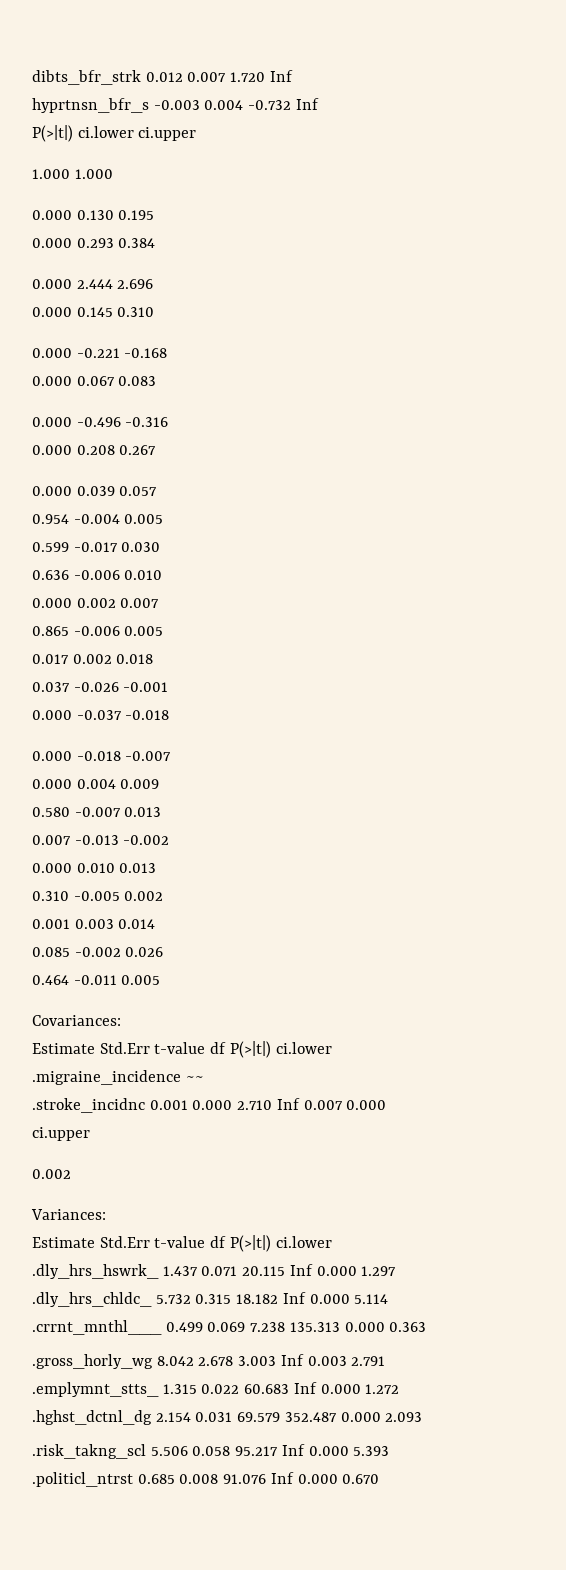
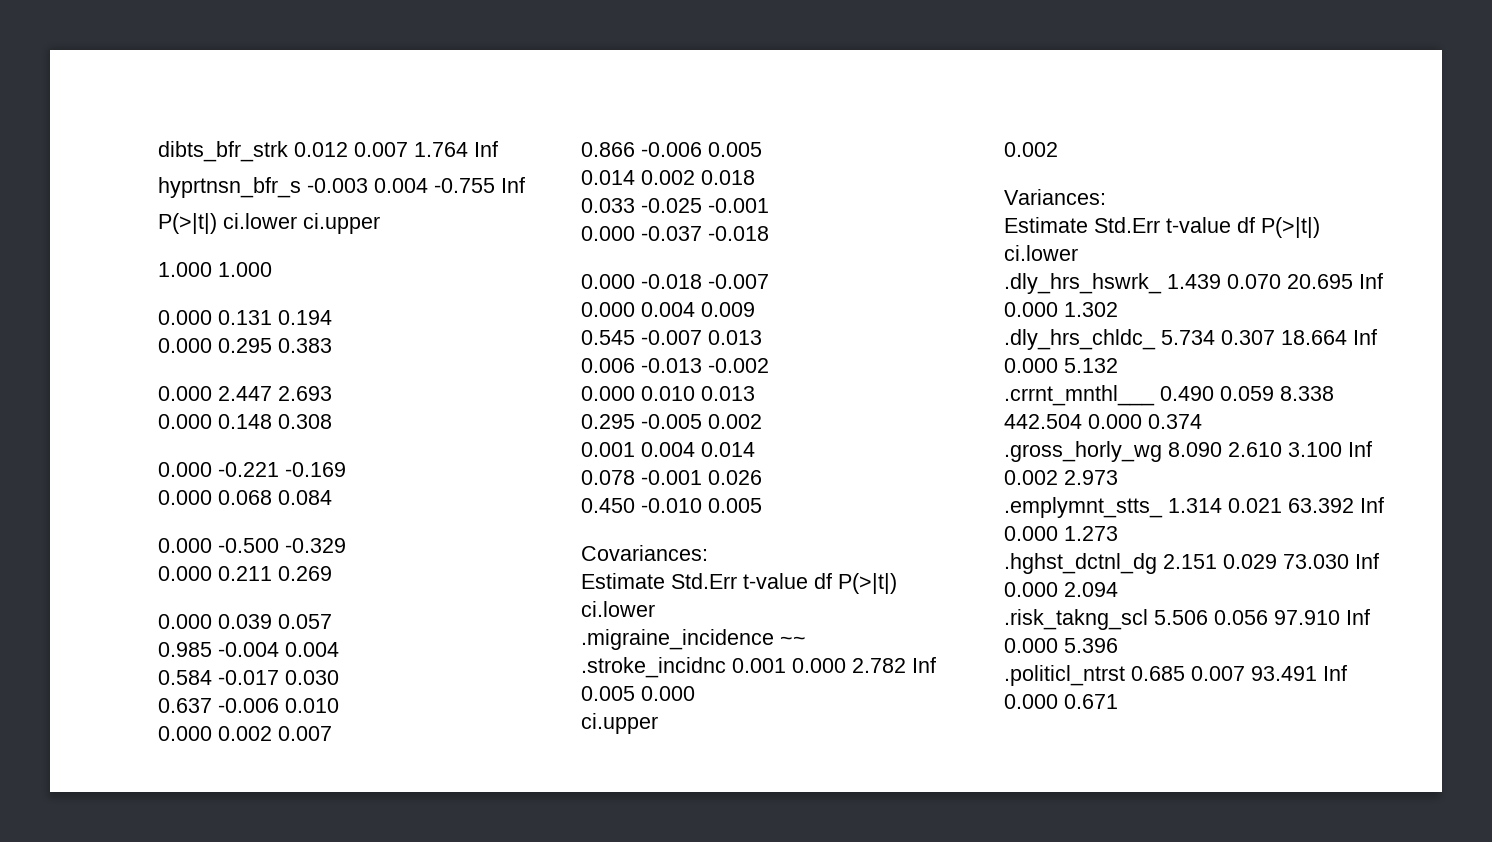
- dibts_bfr_strk 0.012 0.007 1.720 Inf
+ dibts_bfr_strk 0.012 0.007 1.764 Inf
- hyprtnsn_bfr_s -0.003 0.004 -0.732 Inf
+ hyprtnsn_bfr_s -0.003 0.004 -0.755 Inf
- 0.000 0.130 0.195
- 0.000 0.293 0.384
- 0.000 2.444 2.696
- 0.000 0.145 0.310
+ 0.000 0.131 0.194
+ 0.000 0.295 0.383
+ 0.000 2.447 2.693
+ 0.000 0.148 0.308
- 0.000 -0.221 -0.168
- 0.000 0.067 0.083
- 0.000 -0.496 -0.316
- 0.000 0.208 0.267
+ 0.000 -0.221 -0.169
+ 0.000 0.068 0.084
+ 0.000 -0.500 -0.329
+ 0.000 0.211 0.269
- 0.954 -0.004 0.005
- 0.599 -0.017 0.030
+ 0.985 -0.004 0.004
+ 0.584 -0.017 0.030
- 0.636 -0.006 0.010
+ 0.637 -0.006 0.010
- 0.865 -0.006 0.005
+ 0.866 -0.006 0.005
- 0.017 0.002 0.018
+ 0.014 0.002 0.018
- 0.037 -0.026 -0.001
+ 0.033 -0.025 -0.001
- 0.580 -0.007 0.013
+ 0.545 -0.007 0.013
- 0.007 -0.013 -0.002
+ 0.006 -0.013 -0.002
- 0.310 -0.005 0.002
+ 0.295 -0.005 0.002
- 0.001 0.003 0.014
+ 0.001 0.004 0.014
- 0.085 -0.002 0.026
+ 0.078 -0.001 0.026
- 0.464 -0.011 0.005
+ 0.450 -0.010 0.005
- .stroke_incidnc 0.001 0.000 2.710 Inf 0.007 0.000
+ .stroke_incidnc 0.001 0.000 2.782 Inf 0.005 0.000
- .dly_hrs_hswrk_ 1.437 0.071 20.115 Inf 0.000 1.297
+ .dly_hrs_hswrk_ 1.439 0.070 20.695 Inf 0.000 1.302
- .dly_hrs_chldc_ 5.732 0.315 18.182 Inf 0.000 5.114
+ .dly_hrs_chldc_ 5.734 0.307 18.664 Inf 0.000 5.132
- .crrnt_mnthl___ 0.499 0.069 7.238 135.313 0.000 0.363
- .gross_horly_wg 8.042 2.678 3.003 Inf 0.003 2.791
- .emplymnt_stts_ 1.315 0.022 60.683 Inf 0.000 1.272
+ .crrnt_mnthl___ 0.490 0.059 8.338 442.504 0.000 0.374
+ .gross_horly_wg 8.090 2.610 3.100 Inf 0.002 2.973
+ .emplymnt_stts_ 1.314 0.021 63.392 Inf 0.000 1.273
- .hghst_dctnl_dg 2.154 0.031 69.579 352.487 0.000 2.093
+ .hghst_dctnl_dg 2.151 0.029 73.030 Inf 0.000 2.094
- .risk_takng_scl 5.506 0.058 95.217 Inf 0.000 5.393
+ .risk_takng_scl 5.506 0.056 97.910 Inf 0.000 5.396
- .politicl_ntrst 0.685 0.008 91.076 Inf 0.000 0.670
+ .politicl_ntrst 0.685 0.007 93.491 Inf 0.000 0.671

